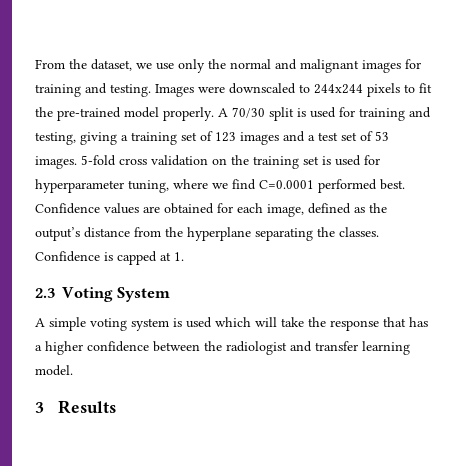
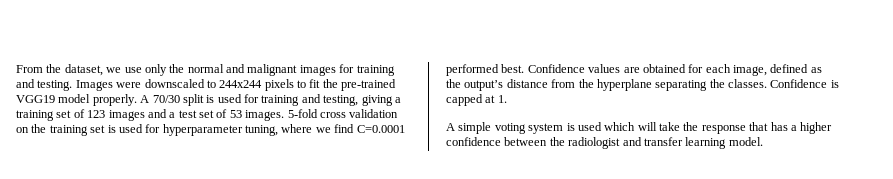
- Images were downscaled to 244x244 pixels to fit the pre-trained model properly.
+ Images were downscaled to 244x244 pixels to fit the pre-trained VGG19 model properly.
- 2.3 Voting System
- 3 Results

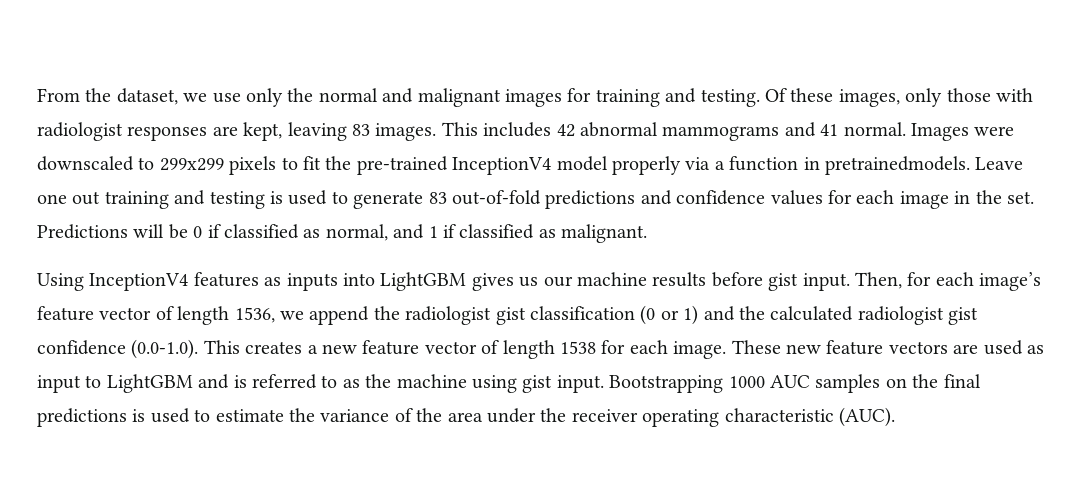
+ Of these images, only those with radiologist responses are kept, leaving 83 images. This includes 42 abnormal mammograms and 41 normal.
- Images were downscaled to 244x244 pixels to fit the pre-trained VGG19 model properly. A 70/30 split is used for training and testing, giving a training set of 123 images and a test set of 53 images. 5-fold cross validation on the training set is used for hyperparameter tuning, where we find C=0.0001 performed best. Confidence values are obtained for each image, defined as the output’s distance from the hyperplane separating the classes. Confidence is capped at 1.
- A simple voting system is used which will take the response that has a higher confidence between the radiologist and transfer learning model.
+ Images were downscaled to 299x299 pixels to fit the pre-trained InceptionV4 model properly via a function in pretrainedmodels. Leave one out training and testing is used to generate 83 out-of-fold predictions and confidence values for each image in the set. Predictions will be 0 if classified as normal, and 1 if classified as malignant.
+ Using InceptionV4 features as inputs into LightGBM gives us our machine results before gist input. Then, for each image’s feature vector of length 1536, we append the radiologist gist classification (0 or 1) and the calculated radiologist gist confidence (0.0-1.0). This creates a new feature vector of length 1538 for each image. These new feature vectors are used as input to LightGBM and is referred to as the machine using gist input. Bootstrapping 1000 AUC samples on the final predictions is used to estimate the variance of the area under the receiver operating characteristic (AUC).

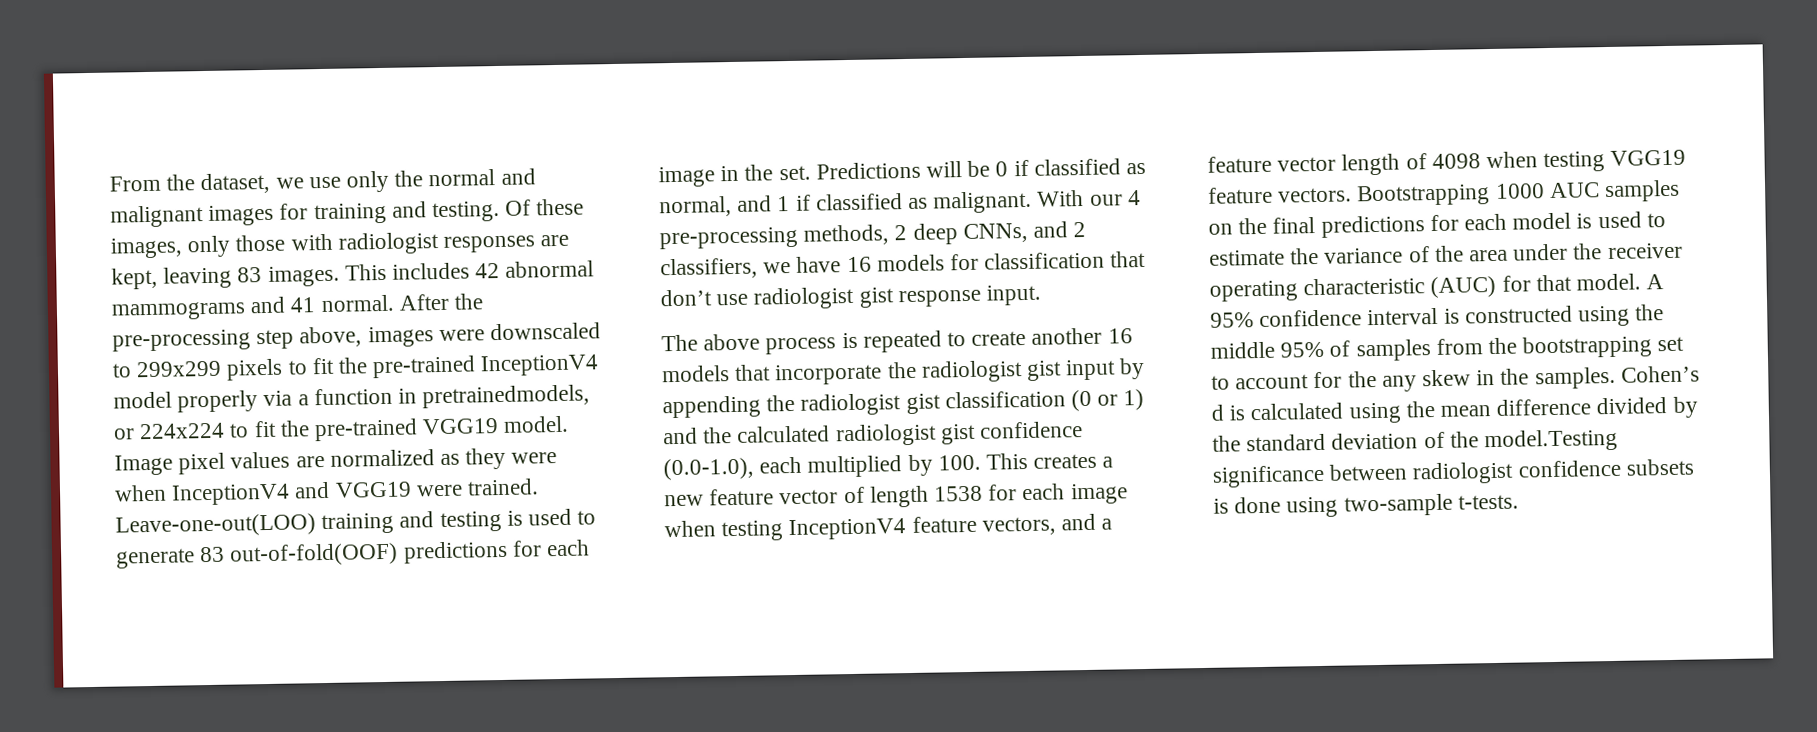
- Images were downscaled to 299x299 pixels to fit the pre-trained InceptionV4 model properly via a function in pretrainedmodels. Leave one out training and testing is used to generate 83 out-of-fold predictions and confidence values for each image in the set.
+ After the pre-processing step above, images were downscaled to 299x299 pixels to fit the pre-trained InceptionV4 model properly via a function in pretrainedmodels, or 224x224 to fit the pre-trained VGG19 model. Image pixel values are normalized as they were when InceptionV4 and VGG19 were trained. Leave-one-out(LOO) training and testing is used to generate 83 out-of-fold(OOF) predictions for each image in the set.
- Predictions will be 0 if classified as normal, and 1 if classified as malignant.
- Using InceptionV4 features as inputs into LightGBM gives us our machine results before gist input. Then, for each image’s feature vector of length 1536, we append the radiologist gist classification (0 or 1) and the calculated radiologist gist confidence (0.0-1.0). This creates a new feature vector of length 1538 for each image. These new feature vectors are used as input to LightGBM and is referred to as the machine using gist input.
+ Predictions will be 0 if classified as normal, and 1 if classified as malignant. With our 4 pre-processing methods, 2 deep CNNs, and 2 classifiers, we have 16 models for classification that don’t use radiologist gist response input.
+ The above process is repeated to create another 16 models that incorporate the radiologist gist input by appending the radiologist gist classification (0 or 1) and the calculated radiologist gist confidence (0.0-1.0), each multiplied by 100. This creates a new feature vector of length 1538 for each image when testing InceptionV4 feature vectors, and a feature vector length of 4098 when testing VGG19 feature vectors.
- Bootstrapping 1000 AUC samples on the final predictions is used to estimate the variance of the area under the receiver operating characteristic (AUC).
+ Bootstrapping 1000 AUC samples on the final predictions for each model is used to estimate the variance of the area under the receiver operating characteristic (AUC) for that model. A 95% confidence interval is constructed using the middle 95% of samples from the bootstrapping set to account for the any skew in the samples. Cohen’s d is calculated using the mean difference divided by the standard deviation of the model.Testing significance between radiologist confidence subsets is done using two-sample t-tests.

